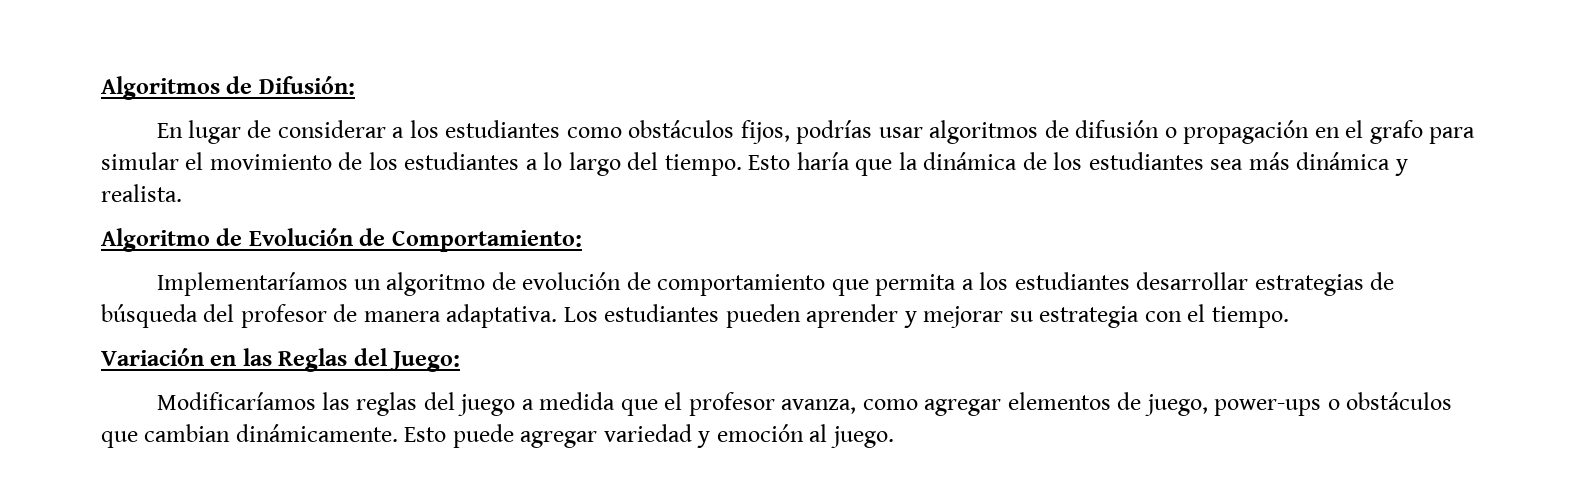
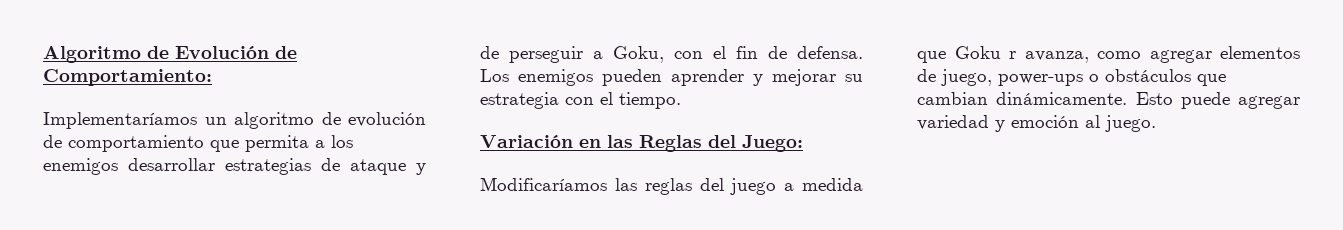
- Algoritmos de Difusión:
- En lugar de considerar a los estudiantes como obstáculos fijos, podrías usar algoritmos de difusión o propagación en el grafo para simular el movimiento de los estudiantes a lo largo del tiempo. Esto haría que la dinámica de los estudiantes sea más dinámica y realista.
- Implementaríamos un algoritmo de evolución de comportamiento que permita a los estudiantes desarrollar estrategias de búsqueda del profesor de manera adaptativa. Los estudiantes pueden aprender y mejorar su estrategia con el tiempo.
+ Implementaríamos un algoritmo de evolución de comportamiento que permita a los enemigos desarrollar estrategias de ataque y de perseguir a Goku, con el fin de defensa. Los enemigos pueden aprender y mejorar su estrategia con el tiempo.
- Modificaríamos las reglas del juego a medida que el profesor avanza, como agregar elementos de juego, power-ups o obstáculos que cambian dinámicamente.
+ Modificaríamos las reglas del juego a medida que Goku r avanza, como agregar elementos de juego, power-ups o obstáculos que cambian dinámicamente.

